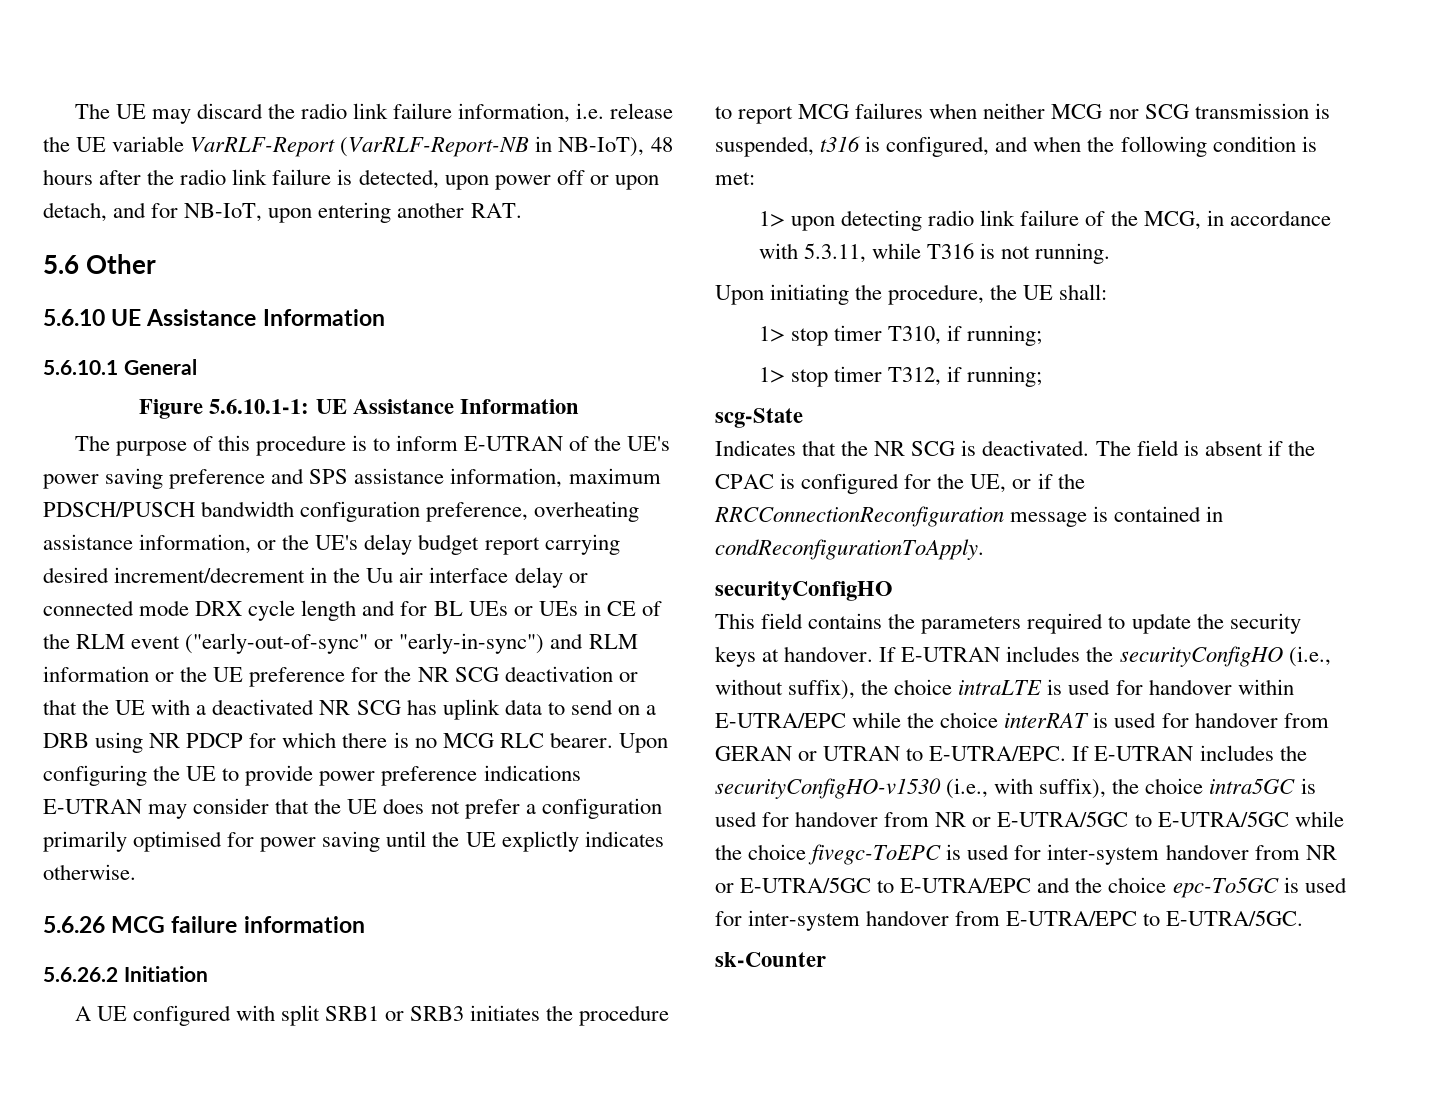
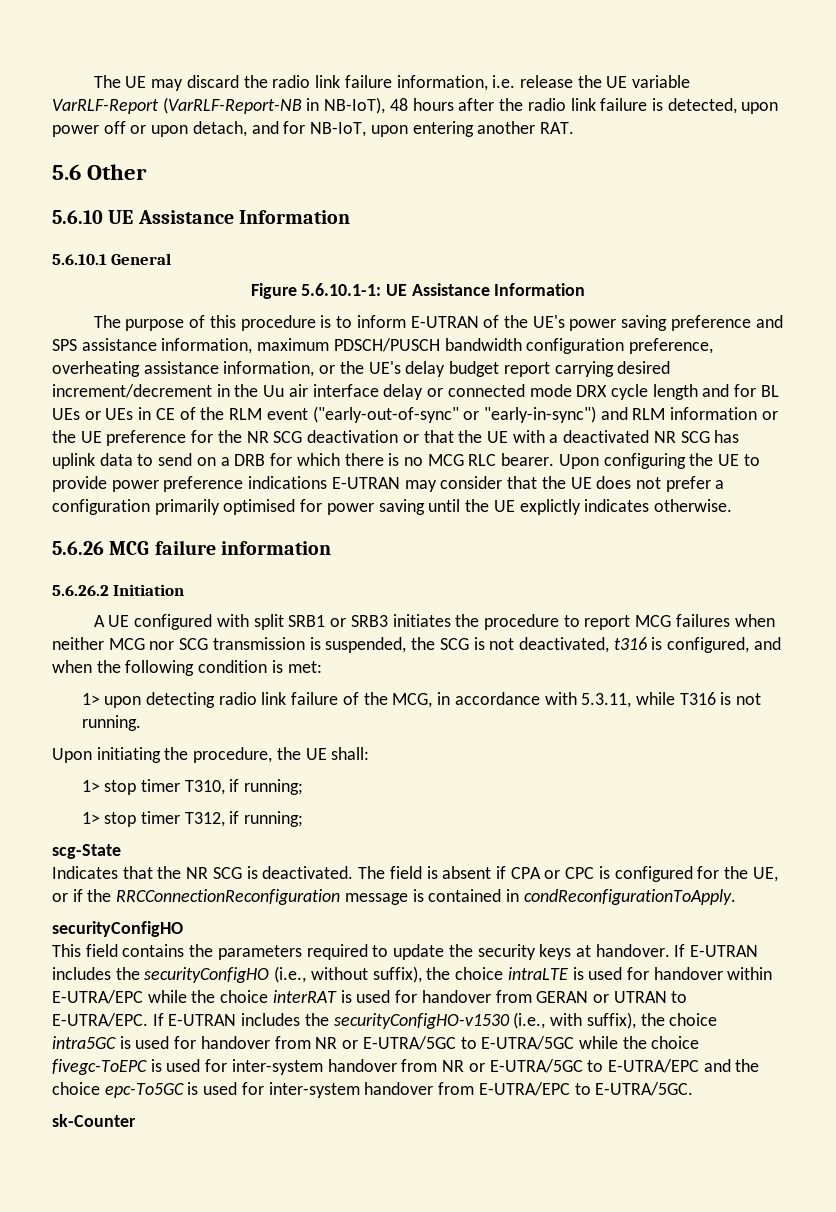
- The purpose of this procedure is to inform E-UTRAN of the UE's power saving preference and SPS assistance information, maximum PDSCH/PUSCH bandwidth configuration preference, overheating assistance information, or the UE's delay budget report carrying desired increment/decrement in the Uu air interface delay or connected mode DRX cycle length and for BL UEs or UEs in CE of the RLM event ("early-out-of-sync" or "early-in-sync") and RLM information or the UE preference for the NR SCG deactivation or that the UE with a deactivated NR SCG has uplink data to send on a DRB using NR PDCP for which there is no MCG RLC bearer.
+ The purpose of this procedure is to inform E-UTRAN of the UE's power saving preference and SPS assistance information, maximum PDSCH/PUSCH bandwidth configuration preference, overheating assistance information, or the UE's delay budget report carrying desired increment/decrement in the Uu air interface delay or connected mode DRX cycle length and for BL UEs or UEs in CE of the RLM event ("early-out-of-sync" or "early-in-sync") and RLM information or the UE preference for the NR SCG deactivation or that the UE with a deactivated NR SCG has uplink data to send on a DRB for which there is no MCG RLC bearer.
- A UE configured with split SRB1 or SRB3 initiates the procedure to report MCG failures when neither MCG nor SCG transmission is suspended, t316 is configured, and when the following condition is met:
+ A UE configured with split SRB1 or SRB3 initiates the procedure to report MCG failures when neither MCG nor SCG transmission is suspended, the SCG is not deactivated, t316 is configured, and when the following condition is met:
- The field is absent if the CPAC is configured for the UE, or if the RRCConnectionReconfiguration message is contained in condReconfigurationToApply.
+ The field is absent if CPA or CPC is configured for the UE, or if the RRCConnectionReconfiguration message is contained in condReconfigurationToApply.

